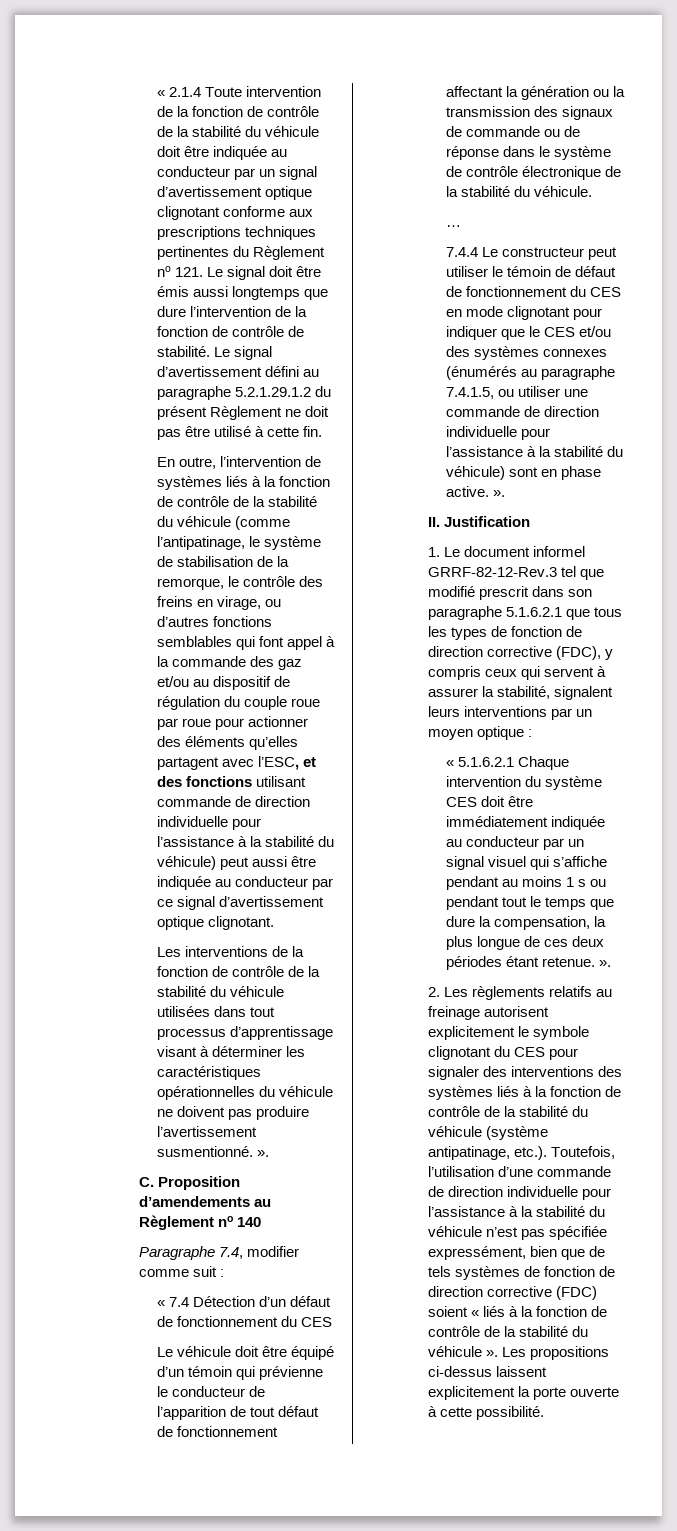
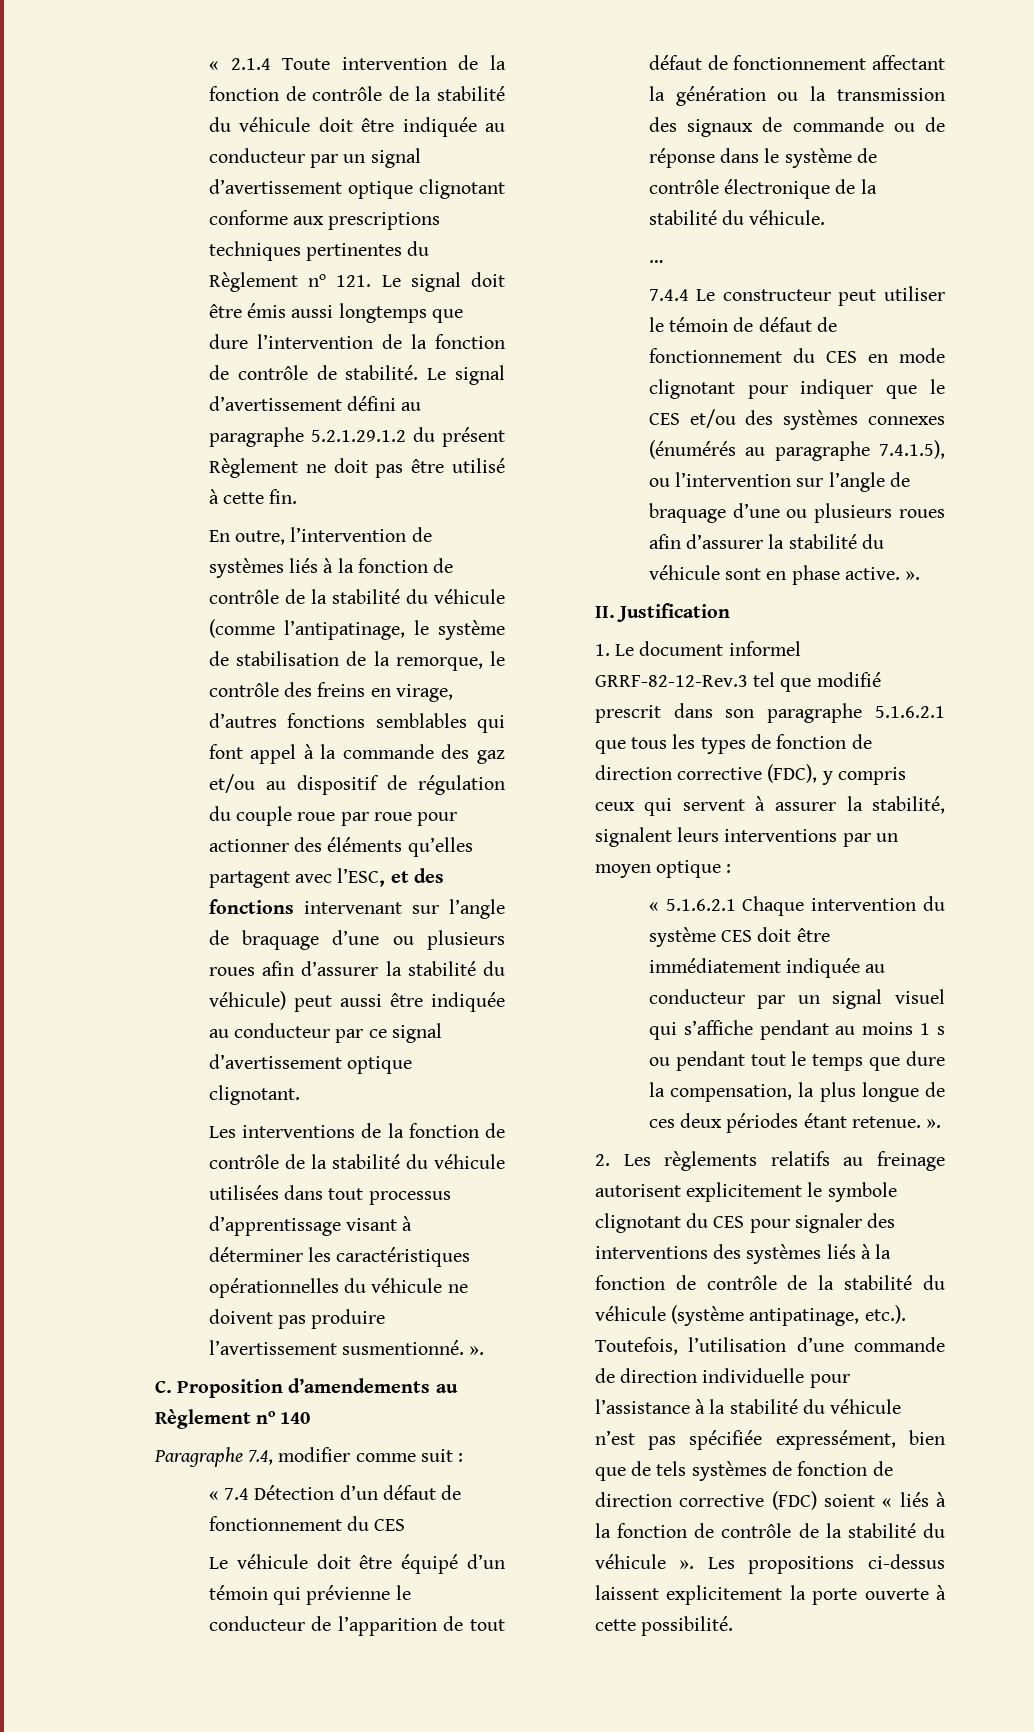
- En outre, l’intervention de systèmes liés à la fonction de contrôle de la stabilité du véhicule (comme l’antipatinage, le système de stabilisation de la remorque, le contrôle des freins en virage, ou d’autres fonctions semblables qui font appel à la commande des gaz et/ou au dispositif de régulation du couple roue par roue pour actionner des éléments qu’elles partagent avec l’ESC, et des fonctions utilisant commande de direction individuelle pour l’assistance à la stabilité du véhicule) peut aussi être indiquée au conducteur par ce signal d’avertissement optique clignotant.
+ En outre, l’intervention de systèmes liés à la fonction de contrôle de la stabilité du véhicule (comme l’antipatinage, le système de stabilisation de la remorque, le contrôle des freins en virage, d’autres fonctions semblables qui font appel à la commande des gaz et/ou au dispositif de régulation du couple roue par roue pour actionner des éléments qu’elles partagent avec l’ESC, et des fonctions intervenant sur l’angle de braquage d’une ou plusieurs roues afin d’assurer la stabilité du véhicule) peut aussi être indiquée au conducteur par ce signal d’avertissement optique clignotant.
- 7.4.4 Le constructeur peut utiliser le témoin de défaut de fonctionnement du CES en mode clignotant pour indiquer que le CES et/ou des systèmes connexes (énumérés au paragraphe 7.4.1.5, ou utiliser une commande de direction individuelle pour l’assistance à la stabilité du véhicule) sont en phase active. ».
+ 7.4.4 Le constructeur peut utiliser le témoin de défaut de fonctionnement du CES en mode clignotant pour indiquer que le CES et/ou des systèmes connexes (énumérés au paragraphe 7.4.1.5), ou l’intervention sur l’angle de braquage d’une ou plusieurs roues afin d’assurer la stabilité du véhicule sont en phase active. ».

